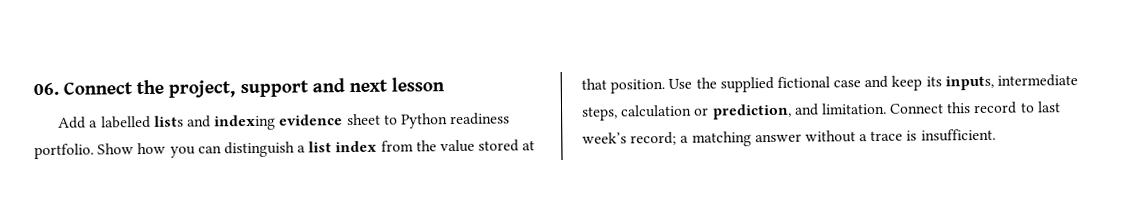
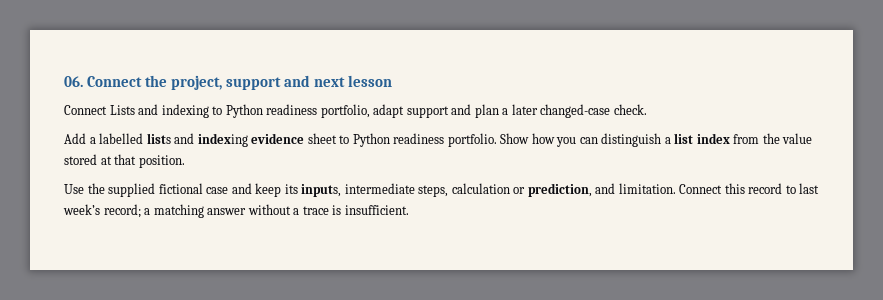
+ Connect Lists and indexing to Python readiness portfolio, adapt support and plan a later changed-case check.
- Show how you can distinguish a list index from the value stored at that position. Use the supplied fictional case and keep its inputs, intermediate steps, calculation or prediction, and limitation.
+ Show how you can distinguish a list index from the value stored at that position.
+ Use the supplied fictional case and keep its inputs, intermediate steps, calculation or prediction, and limitation.

